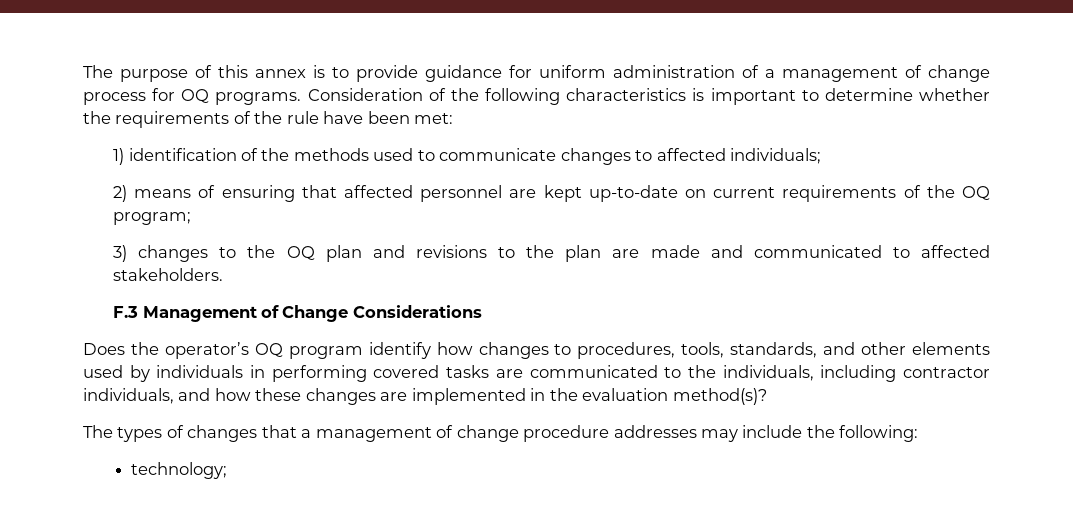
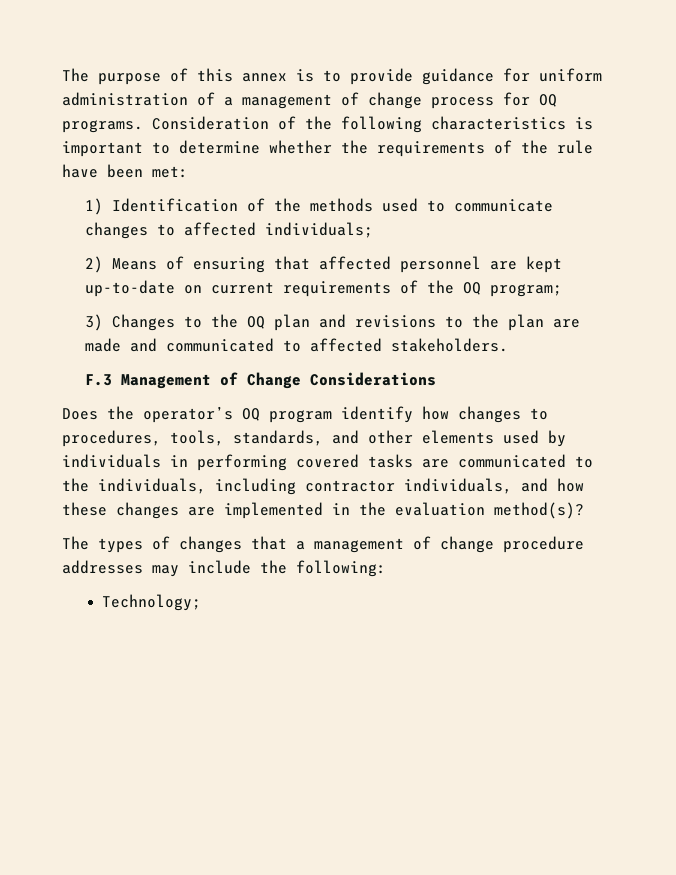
- 1) identification of the methods used to communicate changes to affected individuals;
+ 1) Identification of the methods used to communicate changes to affected individuals;
- 2) means of ensuring that affected personnel are kept up-to-date on current requirements of the OQ program;
+ 2) Means of ensuring that affected personnel are kept up-to-date on current requirements of the OQ program;
- 3) changes to the OQ plan and revisions to the plan are made and communicated to affected stakeholders.
+ 3) Changes to the OQ plan and revisions to the plan are made and communicated to affected stakeholders.
- technology;
+ Technology;

